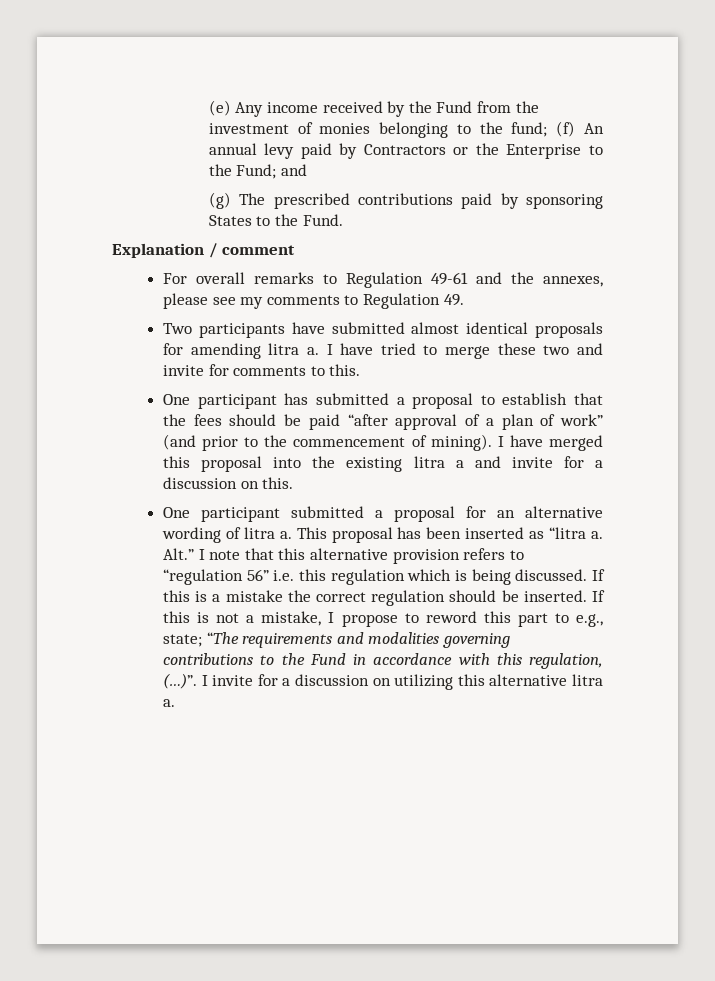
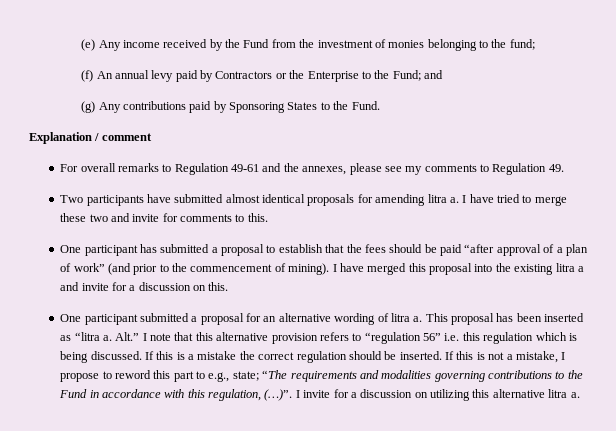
- (e) Any income received by the Fund from the investment of monies belonging to the fund; (f) An annual levy paid by Contractors or the Enterprise to the Fund; and
+ (e) Any income received by the Fund from the investment of monies belonging to the fund;
+ (f) An annual levy paid by Contractors or the Enterprise to the Fund; and
- (g) The prescribed contributions paid by sponsoring States to the Fund.
+ (g) Any contributions paid by Sponsoring States to the Fund.

